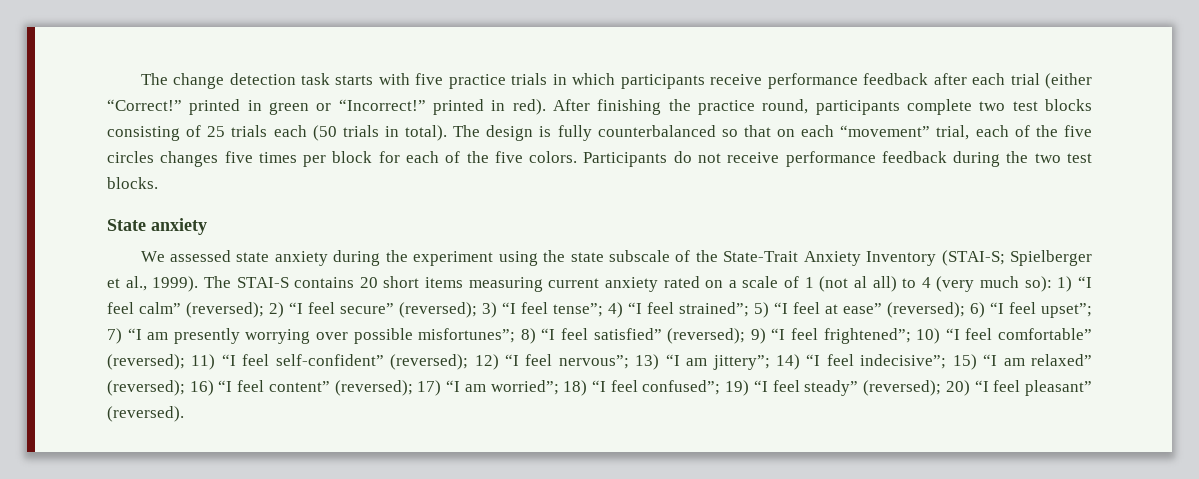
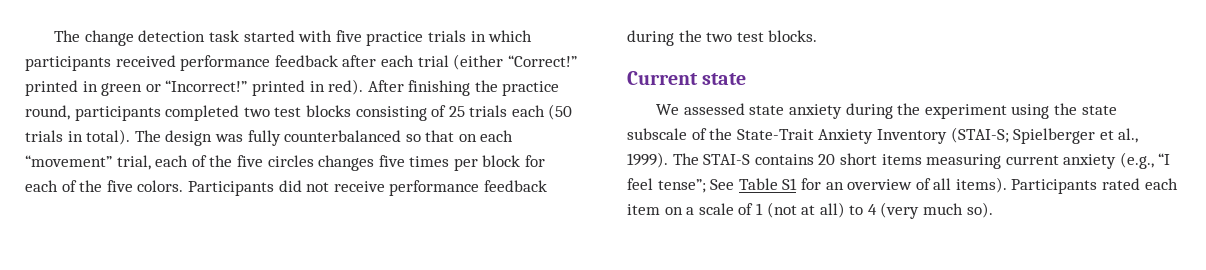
- The change detection task starts with five practice trials in which participants receive performance feedback after each trial (either “Correct!” printed in green or “Incorrect!” printed in red).
+ The change detection task started with five practice trials in which participants received performance feedback after each trial (either “Correct!” printed in green or “Incorrect!” printed in red).
- After finishing the practice round, participants complete two test blocks consisting of 25 trials each (50 trials in total).
+ After finishing the practice round, participants completed two test blocks consisting of 25 trials each (50 trials in total).
- The design is fully counterbalanced so that on each “movement” trial, each of the five circles changes five times per block for each of the five colors.
+ The design was fully counterbalanced so that on each “movement” trial, each of the five circles changes five times per block for each of the five colors.
- Participants do not receive performance feedback during the two test blocks.
+ Participants did not receive performance feedback during the two test blocks.
- State anxiety
+ Current state
- The STAI-S contains 20 short items measuring current anxiety rated on a scale of 1 (not al all) to 4 (very much so): 1) “I feel calm” (reversed); 2) “I feel secure” (reversed); 3) “I feel tense”; 4) “I feel strained”; 5) “I feel at ease” (reversed); 6) “I feel upset”; 7) “I am presently worrying over possible misfortunes”; 8) “I feel satisfied” (reversed); 9) “I feel frightened”; 10) “I feel comfortable” (reversed); 11) “I feel self-confident” (reversed); 12) “I feel nervous”; 13) “I am jittery”; 14) “I feel indecisive”; 15) “I am relaxed” (reversed); 16) “I feel content” (reversed); 17) “I am worried”; 18) “I feel confused”; 19) “I feel steady” (reversed); 20) “I feel pleasant” (reversed).
+ The STAI-S contains 20 short items measuring current anxiety (e.g., “I feel tense”; See Table S1 for an overview of all items). Participants rated each item on a scale of 1 (not at all) to 4 (very much so).

